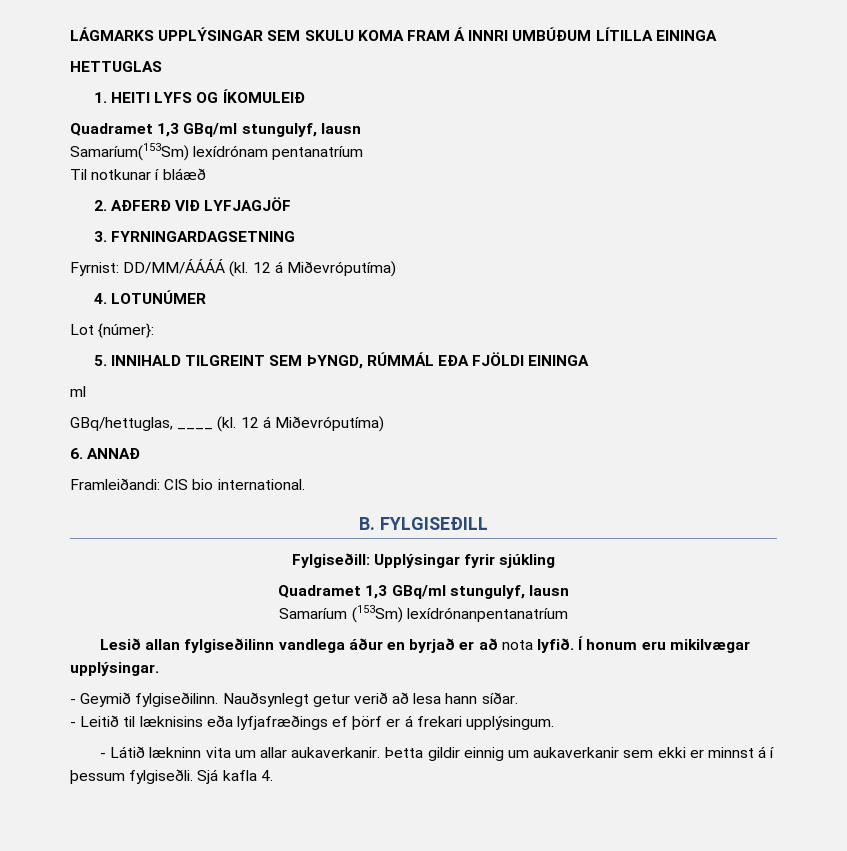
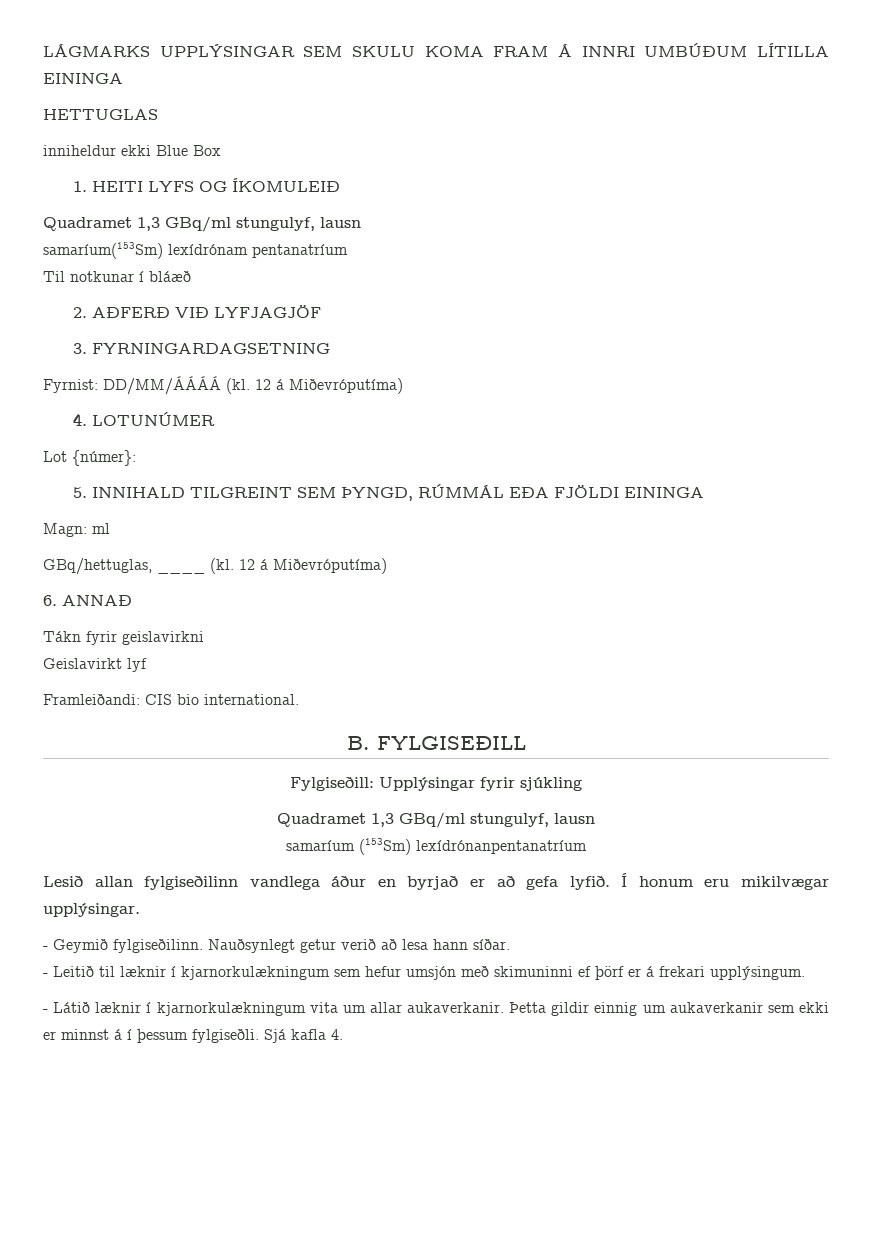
+ inniheldur ekki Blue Box
- Samaríum(153Sm) lexídrónam pentanatríum
+ samaríum(153Sm) lexídrónam pentanatríum
- ml
+ Magn: ml
+ Tákn fyrir geislavirkni
+ Geislavirkt lyf
- Samaríum (153Sm) lexídrónanpentanatríum
+ samaríum (153Sm) lexídrónanpentanatríum
- Lesið allan fylgiseðilinn vandlega áður en byrjað er að nota lyfið.
+ Lesið allan fylgiseðilinn vandlega áður en byrjað er að gefa lyfið.
- - Leitið til læknisins eða lyfjafræðings ef þörf er á frekari upplýsingum.
+ - Leitið til læknir í kjarnorkulækningum sem hefur umsjón með skimuninni ef þörf er á frekari upplýsingum.
- - Látið lækninn vita um allar aukaverkanir.
+ - Látið læknir í kjarnorkulækningum vita um allar aukaverkanir.

